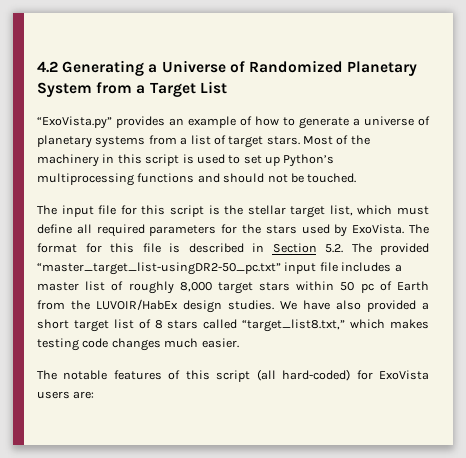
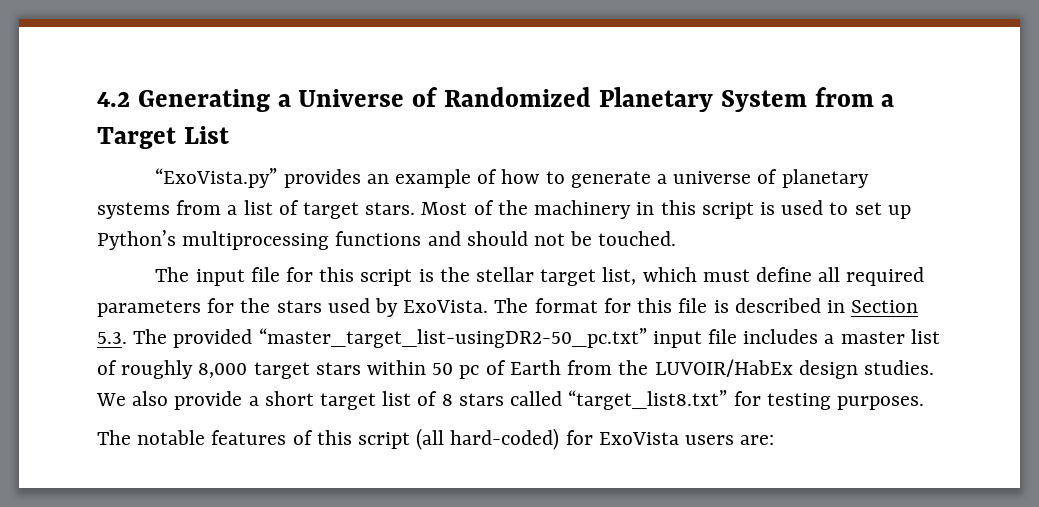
- The format for this file is described in Section 5.2. The provided “master_target_list-usingDR2-50_pc.txt” input file includes a master list of roughly 8,000 target stars within 50 pc of Earth from the LUVOIR/HabEx design studies.
+ The format for this file is described in Section 5.3. The provided “master_target_list-usingDR2-50_pc.txt” input file includes a master list of roughly 8,000 target stars within 50 pc of Earth from the LUVOIR/HabEx design studies.
- We have also provided a short target list of 8 stars called “target_list8.txt,” which makes testing code changes much easier.
+ We also provide a short target list of 8 stars called “target_list8.txt” for testing purposes.

